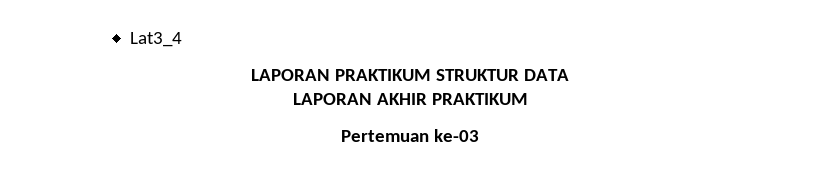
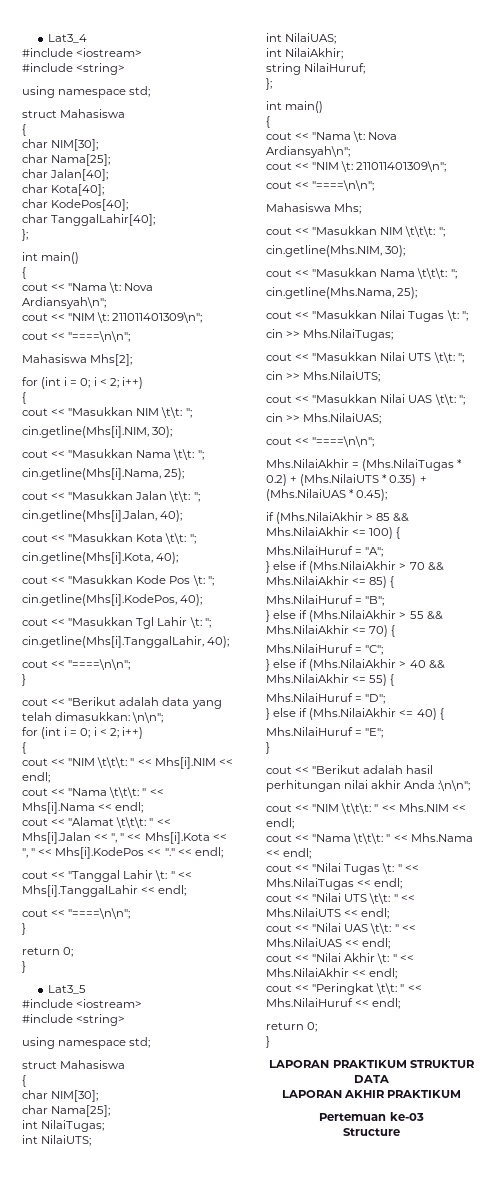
  Lat3_4
+ #include <iostream>
+ #include <string>
+ using namespace std;
+ struct Mahasiswa
+ {
+ char NIM[30];
+ char Nama[25];
+ char Jalan[40];
+ char Kota[40];
+ char KodePos[40];
+ char TanggalLahir[40];
+ };
+ int main()
+ {
+ cout << "Nama \t: Nova Ardiansyah\n";
+ cout << "NIM \t: 211011401309\n";
+ cout << "====\n\n";
+ Mahasiswa Mhs[2];
+ for (int i = 0; i < 2; i++)
+ {
+ cout << "Masukkan NIM \t\t: ";
+ cin.getline(Mhs[i].NIM, 30);
+ cout << "Masukkan Nama \t\t: ";
+ cin.getline(Mhs[i].Nama, 25);
+ cout << "Masukkan Jalan \t\t: ";
+ cin.getline(Mhs[i].Jalan, 40);
+ cout << "Masukkan Kota \t\t: ";
+ cin.getline(Mhs[i].Kota, 40);
+ cout << "Masukkan Kode Pos \t: ";
+ cin.getline(Mhs[i].KodePos, 40);
+ cout << "Masukkan Tgl Lahir \t: ";
+ cin.getline(Mhs[i].TanggalLahir, 40);
+ cout << "====\n\n";
+ }
+ cout << "Berikut adalah data yang telah dimasukkan: \n\n";
+ for (int i = 0; i < 2; i++)
+ {
+ cout << "NIM \t\t\t: " << Mhs[i].NIM << endl;
+ cout << "Nama \t\t\t: " << Mhs[i].Nama << endl;
+ cout << "Alamat \t\t\t: " << Mhs[i].Jalan << ", " << Mhs[i].Kota << ", " << Mhs[i].KodePos << "." << endl;
+ cout << "Tanggal Lahir \t: " << Mhs[i].TanggalLahir << endl;
+ cout << "====\n\n";
+ }
+ return 0;
+ }
+ Lat3_5
+ #include <iostream>
+ #include <string>
+ using namespace std;
+ struct Mahasiswa
+ {
+ char NIM[30];
+ char Nama[25];
+ int NilaiTugas;
+ int NilaiUTS;
+ int NilaiUAS;
+ int NilaiAkhir;
+ string NilaiHuruf;
+ };
+ int main()
+ {
+ cout << "Nama \t: Nova Ardiansyah\n";
+ cout << "NIM \t: 211011401309\n";
+ cout << "====\n\n";
+ Mahasiswa Mhs;
+ cout << "Masukkan NIM \t\t\t: ";
+ cin.getline(Mhs.NIM, 30);
+ cout << "Masukkan Nama \t\t\t: ";
+ cin.getline(Mhs.Nama, 25);
+ cout << "Masukkan Nilai Tugas \t: ";
+ cin >> Mhs.NilaiTugas;
+ cout << "Masukkan Nilai UTS \t\t: ";
+ cin >> Mhs.NilaiUTS;
+ cout << "Masukkan Nilai UAS \t\t: ";
+ cin >> Mhs.NilaiUAS;
+ cout << "====\n\n";
+ Mhs.NilaiAkhir = (Mhs.NilaiTugas * 0.2) + (Mhs.NilaiUTS * 0.35) + (Mhs.NilaiUAS * 0.45);
+ if (Mhs.NilaiAkhir > 85 && Mhs.NilaiAkhir <= 100) {
+ Mhs.NilaiHuruf = "A";
+ } else if (Mhs.NilaiAkhir > 70 && Mhs.NilaiAkhir <= 85) {
+ Mhs.NilaiHuruf = "B";
+ } else if (Mhs.NilaiAkhir > 55 && Mhs.NilaiAkhir <= 70) {
+ Mhs.NilaiHuruf = "C";
+ } else if (Mhs.NilaiAkhir > 40 && Mhs.NilaiAkhir <= 55) {
+ Mhs.NilaiHuruf = "D";
+ } else if (Mhs.NilaiAkhir <= 40) {
+ Mhs.NilaiHuruf = "E";
+ }
+ cout << "Berikut adalah hasil perhitungan nilai akhir Anda :\n\n";
+ cout << "NIM \t\t\t: " << Mhs.NIM << endl;
+ cout << "Nama \t\t\t: " << Mhs.Nama << endl;
+ cout << "Nilai Tugas \t: " << Mhs.NilaiTugas << endl;
+ cout << "Nilai UTS \t\t: " << Mhs.NilaiUTS << endl;
+ cout << "Nilai UAS \t\t: " << Mhs.NilaiUAS << endl;
+ cout << "Nilai Akhir \t: " << Mhs.NilaiAkhir << endl;
+ cout << "Peringkat \t\t: " << Mhs.NilaiHuruf << endl;
+ return 0;
+ }
+ Structure

